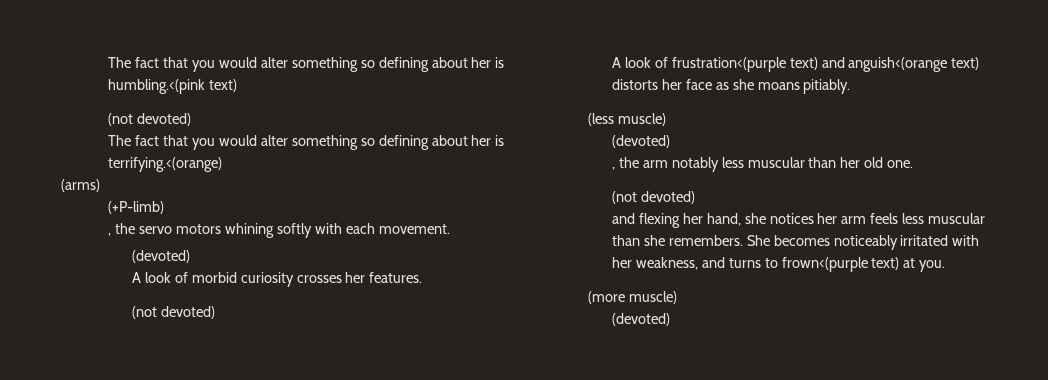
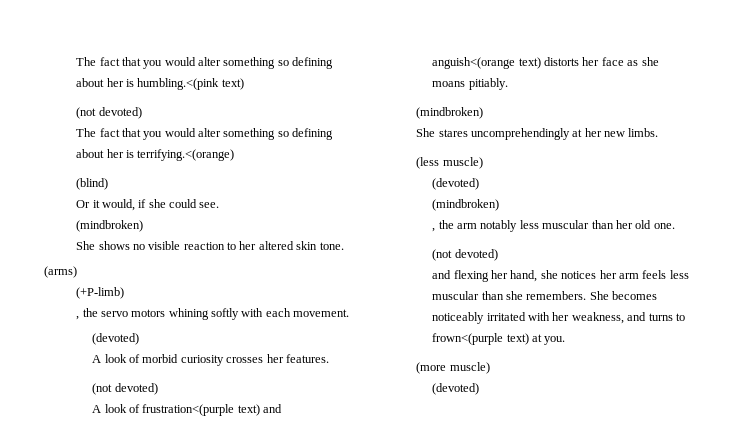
+ (blind)
+ Or it would, if she could see.
+ (mindbroken)
+ She shows no visible reaction to her altered skin tone.
  A look of frustration<(purple text) and anguish<(orange text) distorts her face as she moans pitiably.
+ (mindbroken)
+ She stares uncomprehendingly at her new limbs.
  (less muscle)
  (devoted)
+ (mindbroken)

